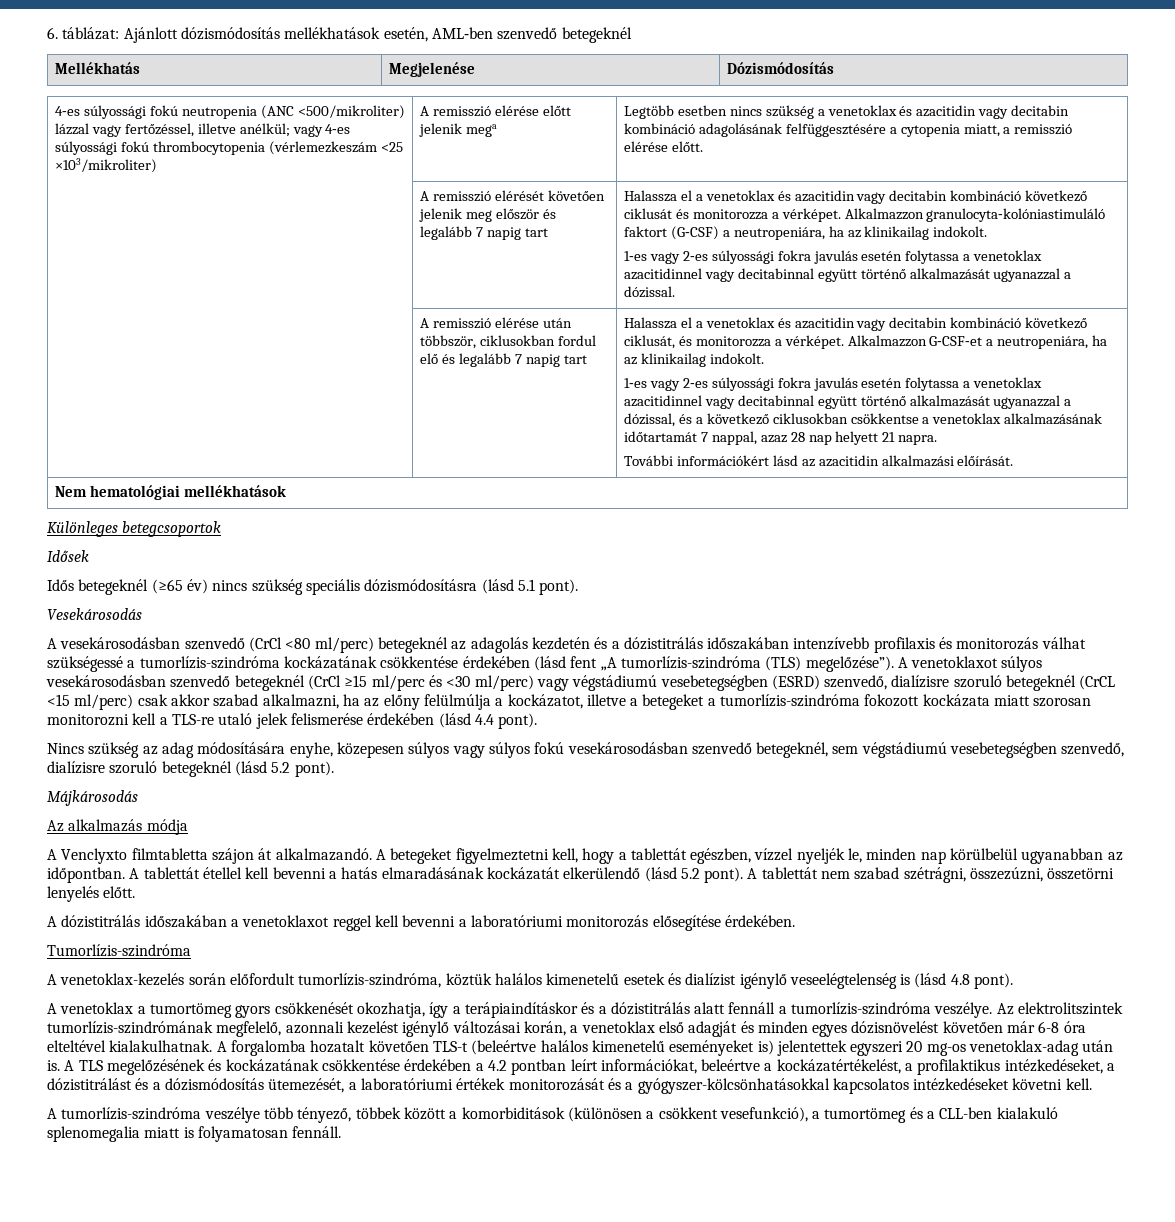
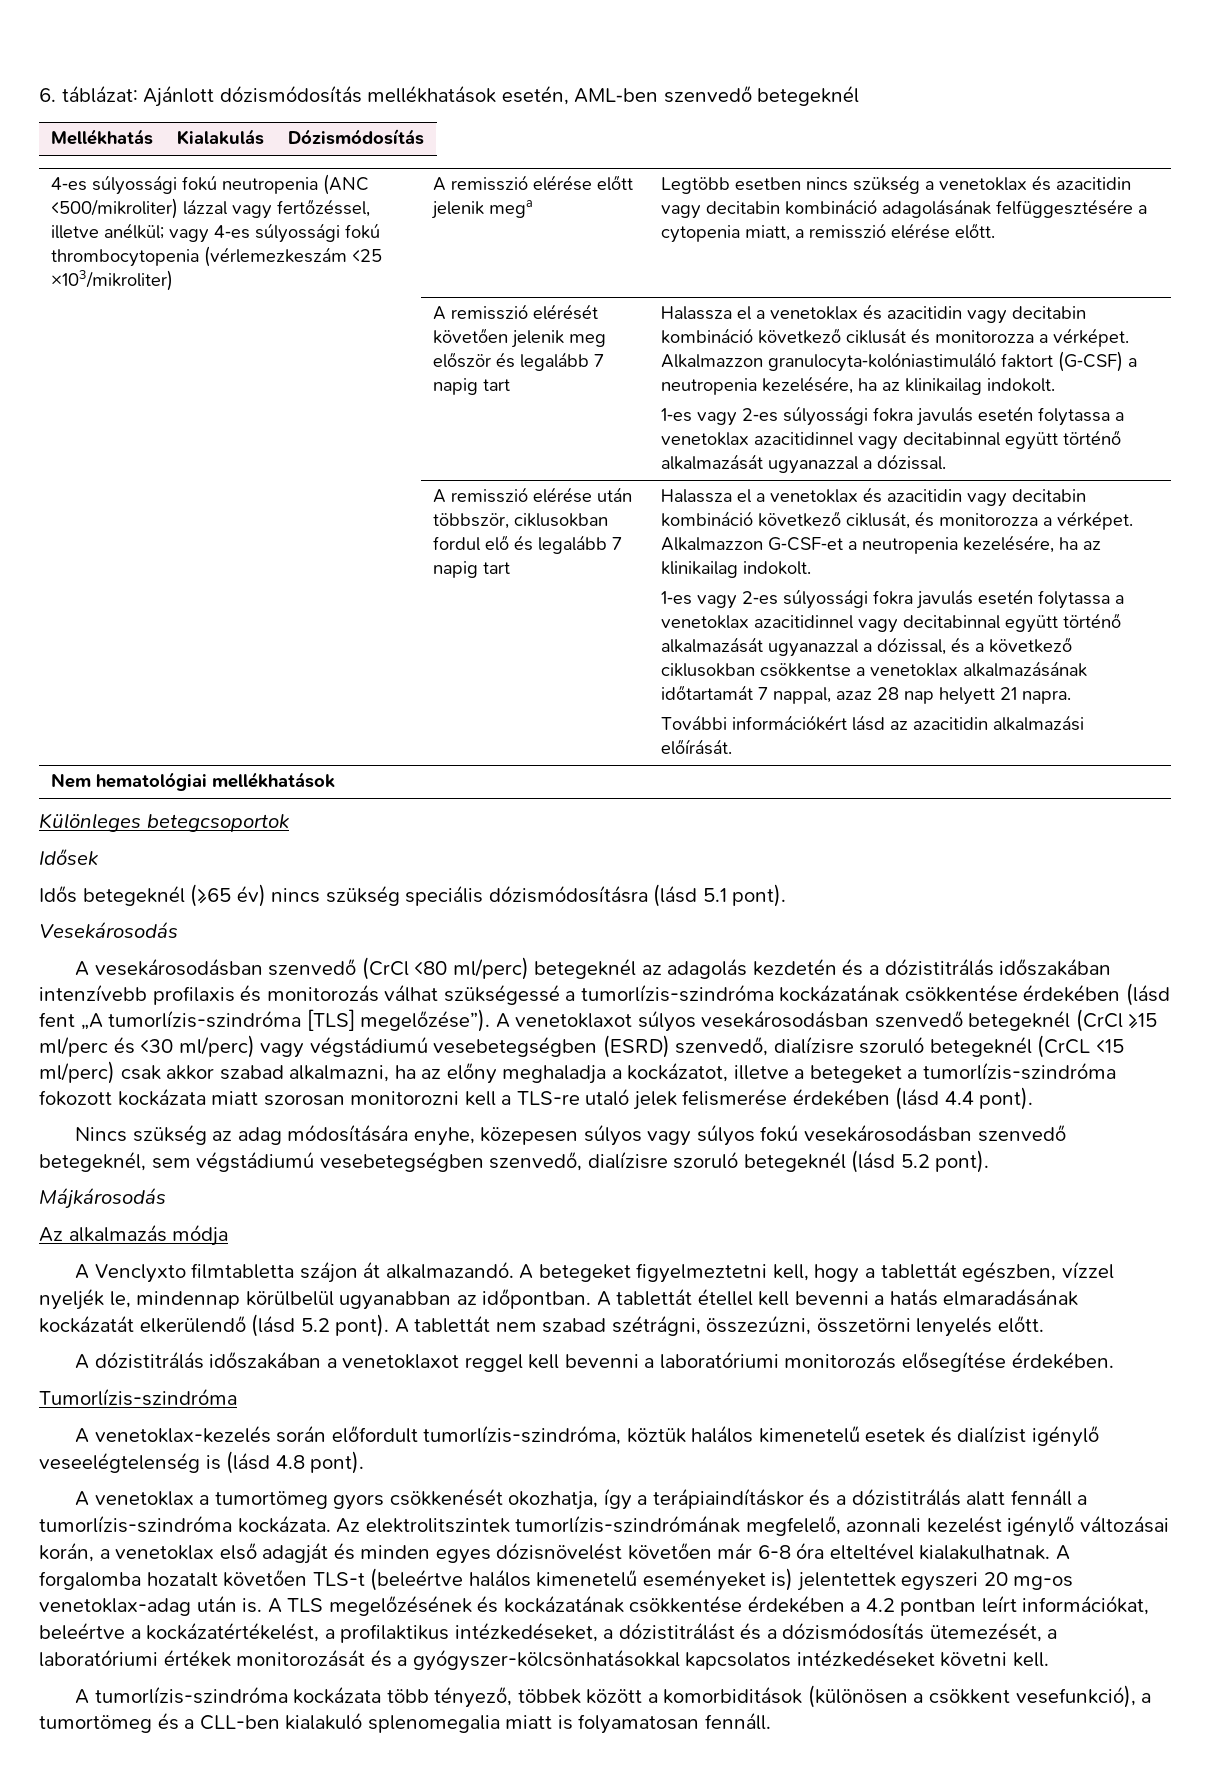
- Mellékhatás | Megjelenése | Dózismódosítás
+ Mellékhatás | Kialakulás | Dózismódosítás
- Alkalmazzon granulocyta‑kolóniastimuláló faktort (G‑CSF) a neutropeniára, ha az klinikailag indokolt.
+ Alkalmazzon granulocyta‑kolóniastimuláló faktort (G‑CSF) a neutropenia kezelésére, ha az klinikailag indokolt.
- Alkalmazzon G‑CSF‑et a neutropeniára, ha az klinikailag indokolt.
+ Alkalmazzon G‑CSF‑et a neutropenia kezelésére, ha az klinikailag indokolt.
- A vesekárosodásban szenvedő (CrCl <80 ml/perc) betegeknél az adagolás kezdetén és a dózistitrálás időszakában intenzívebb profilaxis és monitorozás válhat szükségessé a tumorlízis-szindróma kockázatának csökkentése érdekében (lásd fent „A tumorlízis-szindróma (TLS) megelőzése”).
+ A vesekárosodásban szenvedő (CrCl <80 ml/perc) betegeknél az adagolás kezdetén és a dózistitrálás időszakában intenzívebb profilaxis és monitorozás válhat szükségessé a tumorlízis-szindróma kockázatának csökkentése érdekében (lásd fent „A tumorlízis-szindróma [TLS] megelőzése”).
- A venetoklaxot súlyos vesekárosodásban szenvedő betegeknél (CrCl ≥15 ml/perc és <30 ml/perc) vagy végstádiumú vesebetegségben (ESRD) szenvedő, dialízisre szoruló betegeknél (CrCL <15 ml/perc) csak akkor szabad alkalmazni, ha az előny felülmúlja a kockázatot, illetve a betegeket a tumorlízis-szindróma fokozott kockázata miatt szorosan monitorozni kell a TLS-re utaló jelek felismerése érdekében (lásd 4.4 pont).
+ A venetoklaxot súlyos vesekárosodásban szenvedő betegeknél (CrCl ≥15 ml/perc és <30 ml/perc) vagy végstádiumú vesebetegségben (ESRD) szenvedő, dialízisre szoruló betegeknél (CrCL <15 ml/perc) csak akkor szabad alkalmazni, ha az előny meghaladja a kockázatot, illetve a betegeket a tumorlízis-szindróma fokozott kockázata miatt szorosan monitorozni kell a TLS-re utaló jelek felismerése érdekében (lásd 4.4 pont).
- A betegeket figyelmeztetni kell, hogy a tablettát egészben, vízzel nyeljék le, minden nap körülbelül ugyanabban az időpontban.
+ A betegeket figyelmeztetni kell, hogy a tablettát egészben, vízzel nyeljék le, mindennap körülbelül ugyanabban az időpontban.
- A venetoklax a tumortömeg gyors csökkenését okozhatja, így a terápiaindításkor és a dózistitrálás alatt fennáll a tumorlízis-szindróma veszélye.
+ A venetoklax a tumortömeg gyors csökkenését okozhatja, így a terápiaindításkor és a dózistitrálás alatt fennáll a tumorlízis-szindróma kockázata.
- A tumorlízis-szindróma veszélye több tényező, többek között a komorbiditások (különösen a csökkent vesefunkció), a tumortömeg és a CLL-ben kialakuló splenomegalia miatt is folyamatosan fennáll.
+ A tumorlízis-szindróma kockázata több tényező, többek között a komorbiditások (különösen a csökkent vesefunkció), a tumortömeg és a CLL-ben kialakuló splenomegalia miatt is folyamatosan fennáll.

